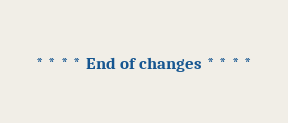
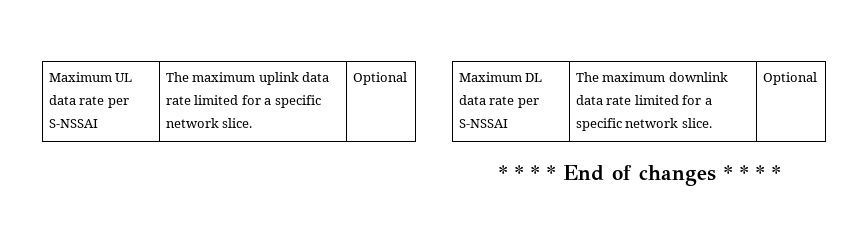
+ Maximum UL data rate per S-NSSAI | The maximum uplink data rate limited for a specific network slice. | Optional
+ Maximum DL data rate per S-NSSAI | The maximum downlink data rate limited for a specific network slice. | Optional

